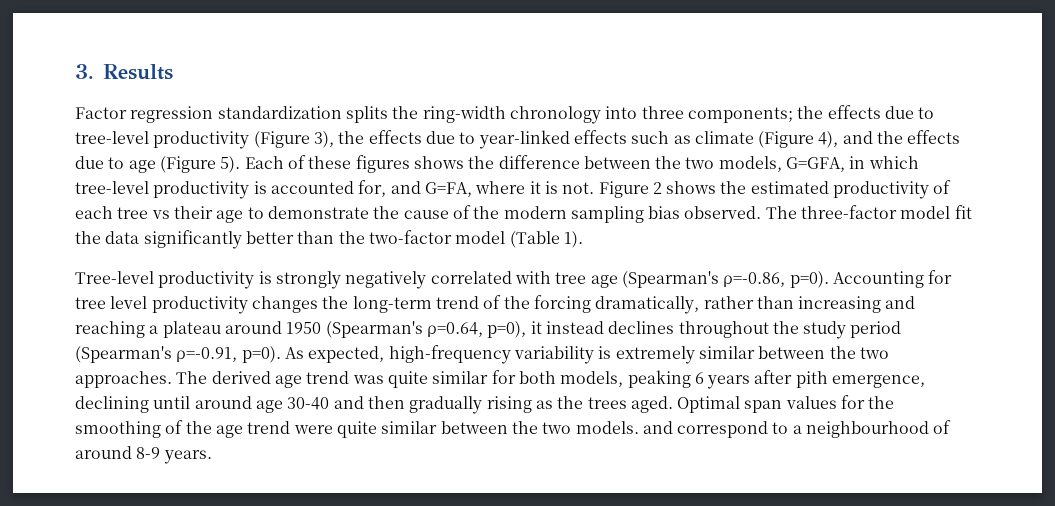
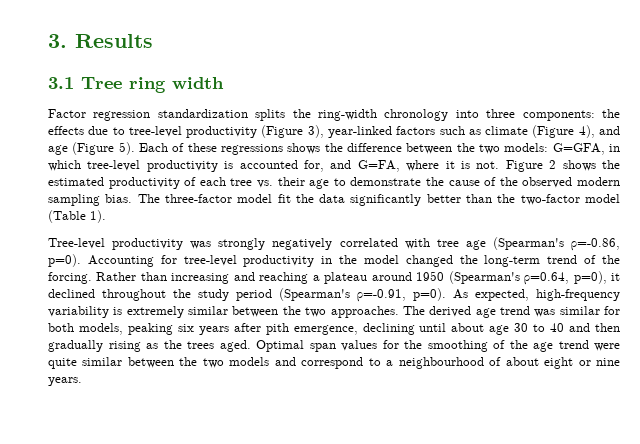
+ 3.1 Tree ring width
- Factor regression standardization splits the ring-width chronology into three components; the effects due to tree-level productivity (Figure 3), the effects due to year-linked effects such as climate (Figure 4), and the effects due to age (Figure 5).
+ Factor regression standardization splits the ring-width chronology into three components: the effects due to tree-level productivity (Figure 3), year-linked factors such as climate (Figure 4), and age (Figure 5).
- Each of these figures shows the difference between the two models, G=GFA, in which tree-level productivity is accounted for, and G=FA, where it is not.
+ Each of these regressions shows the difference between the two models: G=GFA, in which tree-level productivity is accounted for, and G=FA, where it is not.
- Figure 2 shows the estimated productivity of each tree vs their age to demonstrate the cause of the modern sampling bias observed.
+ Figure 2 shows the estimated productivity of each tree vs. their age to demonstrate the cause of the observed modern sampling bias.
- Tree-level productivity is strongly negatively correlated with tree age (Spearman's ρ=-0.86, p=0).
+ Tree-level productivity was strongly negatively correlated with tree age (Spearman's ρ=-0.86, p=0).
- Accounting for tree level productivity changes the long-term trend of the forcing dramatically, rather than increasing and reaching a plateau around 1950 (Spearman's ρ=0.64, p=0), it instead declines throughout the study period (Spearman's ρ=-0.91, p=0).
+ Accounting for tree-level productivity in the model changed the long-term trend of the forcing. Rather than increasing and reaching a plateau around 1950 (Spearman's ρ=0.64, p=0), it declined throughout the study period (Spearman's ρ=-0.91, p=0).
- The derived age trend was quite similar for both models, peaking 6 years after pith emergence, declining until around age 30-40 and then gradually rising as the trees aged.
+ The derived age trend was similar for both models, peaking six years after pith emergence, declining until about age 30 to 40 and then gradually rising as the trees aged.
- Optimal span values for the smoothing of the age trend were quite similar between the two models. and correspond to a neighbourhood of around 8-9 years.
+ Optimal span values for the smoothing of the age trend were quite similar between the two models and correspond to a neighbourhood of about eight or nine years.

